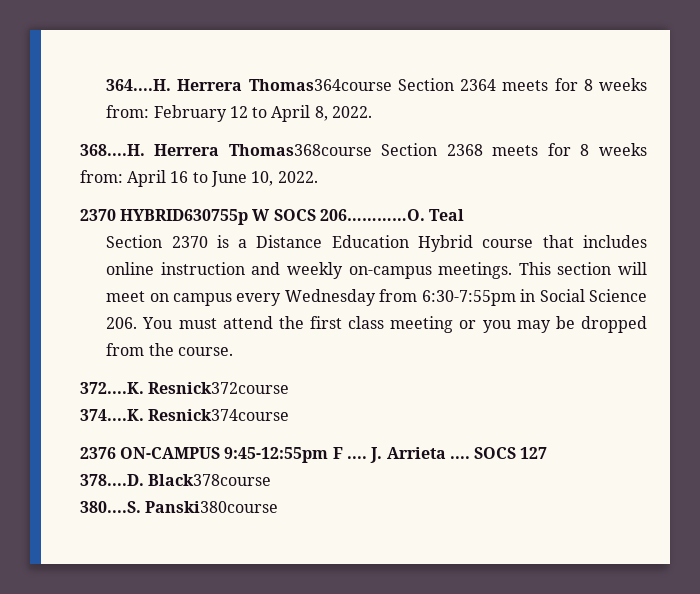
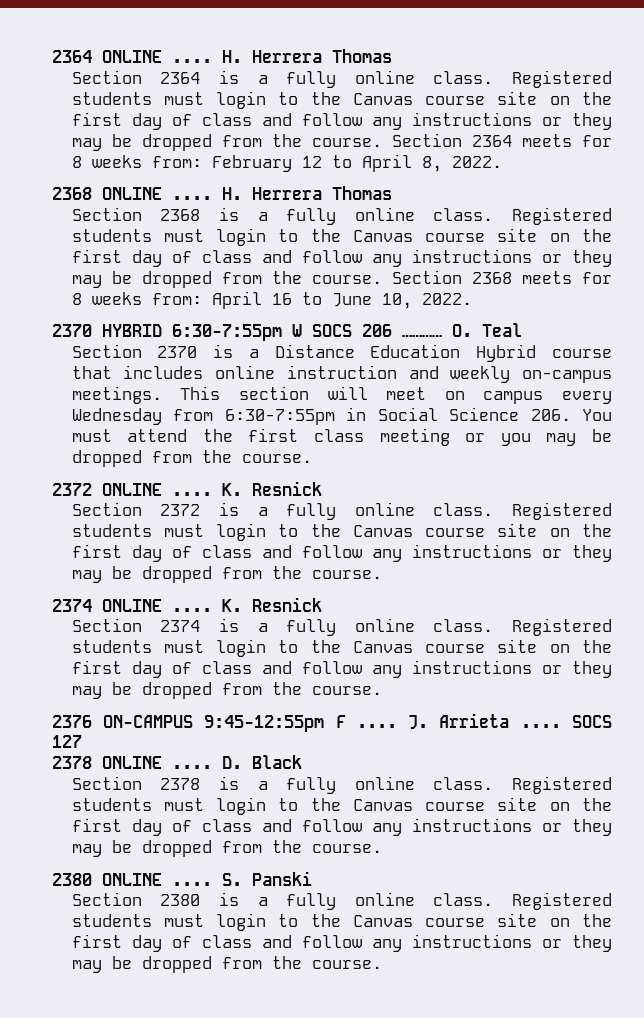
- 364....H. Herrera Thomas364course Section 2364 meets for 8 weeks from: February 12 to April 8, 2022.
+ 2364 ONLINE .... H. Herrera Thomas
+ Section 2364 is a fully online class. Registered students must login to the Canvas course site on the first day of class and follow any instructions or they may be dropped from the course. Section 2364 meets for 8 weeks from: February 12 to April 8, 2022.
- 368....H. Herrera Thomas368course Section 2368 meets for 8 weeks from: April 16 to June 10, 2022.
+ 2368 ONLINE .... H. Herrera Thomas
+ Section 2368 is a fully online class. Registered students must login to the Canvas course site on the first day of class and follow any instructions or they may be dropped from the course. Section 2368 meets for 8 weeks from: April 16 to June 10, 2022.
- 2370 HYBRID630755p W SOCS 206…………O. Teal
+ 2370 HYBRID 6:30-7:55pm W SOCS 206 ………… O. Teal
- 372....K. Resnick372course
- 374....K. Resnick374course
+ 2372 ONLINE .... K. Resnick
+ Section 2372 is a fully online class. Registered students must login to the Canvas course site on the first day of class and follow any instructions or they may be dropped from the course.
+ 2374 ONLINE .... K. Resnick
+ Section 2374 is a fully online class. Registered students must login to the Canvas course site on the first day of class and follow any instructions or they may be dropped from the course.
- 378....D. Black378course
- 380....S. Panski380course
+ 2378 ONLINE .... D. Black
+ Section 2378 is a fully online class. Registered students must login to the Canvas course site on the first day of class and follow any instructions or they may be dropped from the course.
+ 2380 ONLINE .... S. Panski
+ Section 2380 is a fully online class. Registered students must login to the Canvas course site on the first day of class and follow any instructions or they may be dropped from the course.

